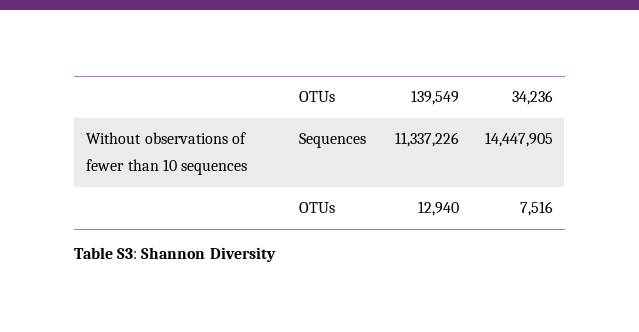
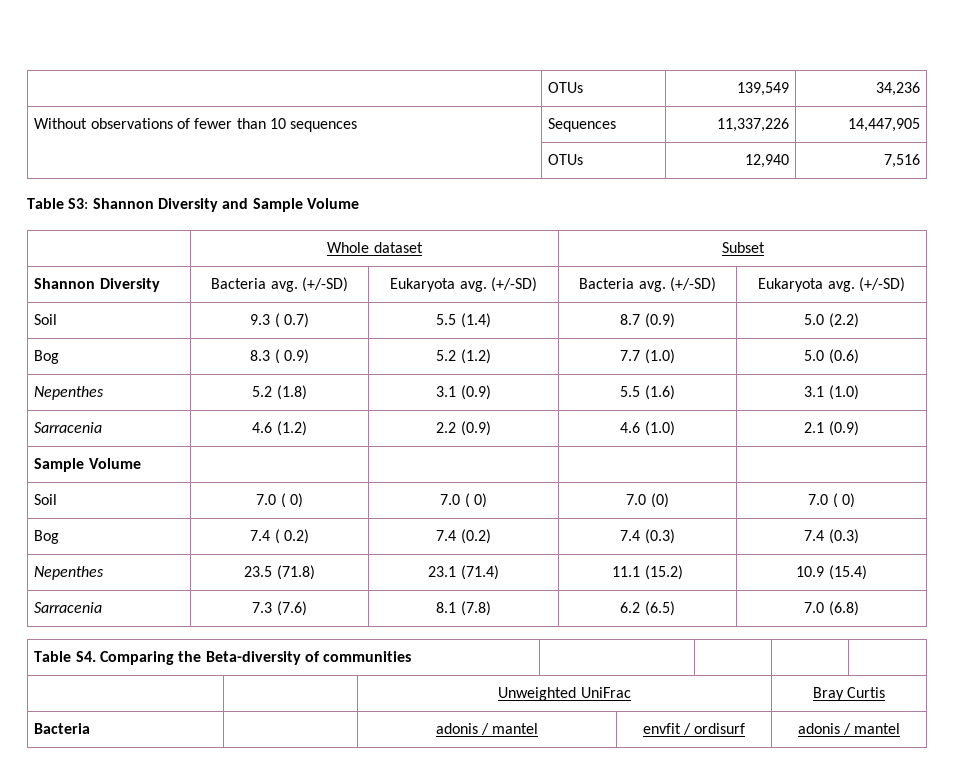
- Table S3: Shannon Diversity
+ Table S3: Shannon Diversity and Sample Volume
+ | Whole dataset | Subset
+ Shannon Diversity | Bacteria avg. (+/-SD) | Eukaryota avg. (+/-SD) | Bacteria avg. (+/-SD) | Eukaryota avg. (+/-SD)
+ Soil | 9.3 ( 0.7) | 5.5 (1.4) | 8.7 (0.9) | 5.0 (2.2)
+ Bog | 8.3 ( 0.9) | 5.2 (1.2) | 7.7 (1.0) | 5.0 (0.6)
+ Nepenthes | 5.2 (1.8) | 3.1 (0.9) | 5.5 (1.6) | 3.1 (1.0)
+ Sarracenia | 4.6 (1.2) | 2.2 (0.9) | 4.6 (1.0) | 2.1 (0.9)
+ Sample Volume | | | |
+ Soil | 7.0 ( 0) | 7.0 ( 0) | 7.0 (0) | 7.0 ( 0)
+ Bog | 7.4 ( 0.2) | 7.4 (0.2) | 7.4 (0.3) | 7.4 (0.3)
+ Nepenthes | 23.5 (71.8) | 23.1 (71.4) | 11.1 (15.2) | 10.9 (15.4)
+ Sarracenia | 7.3 (7.6) | 8.1 (7.8) | 6.2 (6.5) | 7.0 (6.8)
+ Table S4. Comparing the Beta-diversity of communities | | | |
+ | | Unweighted UniFrac | Bray Curtis
+ Bacteria | | adonis / mantel | envfit / ordisurf | adonis / mantel

